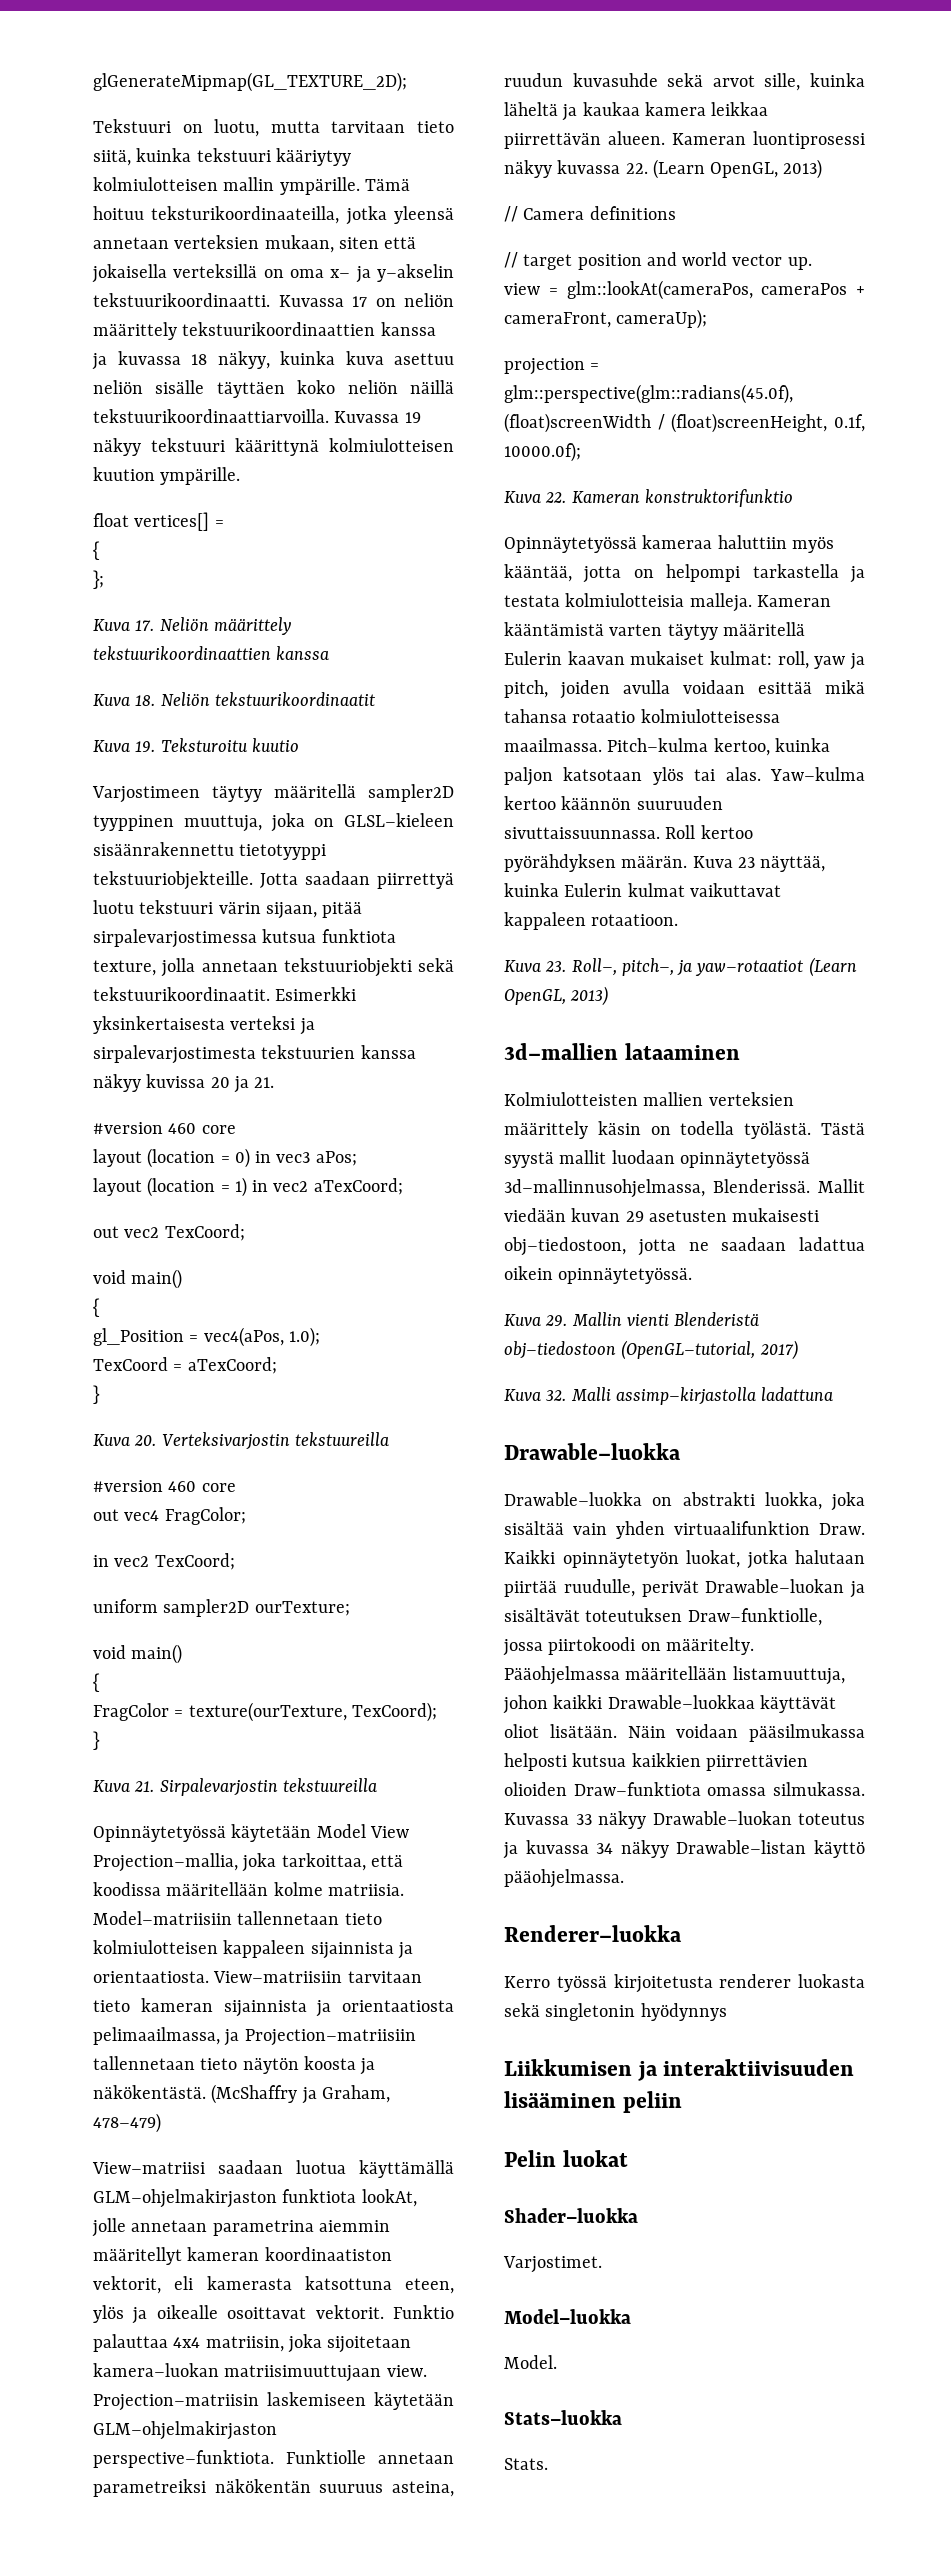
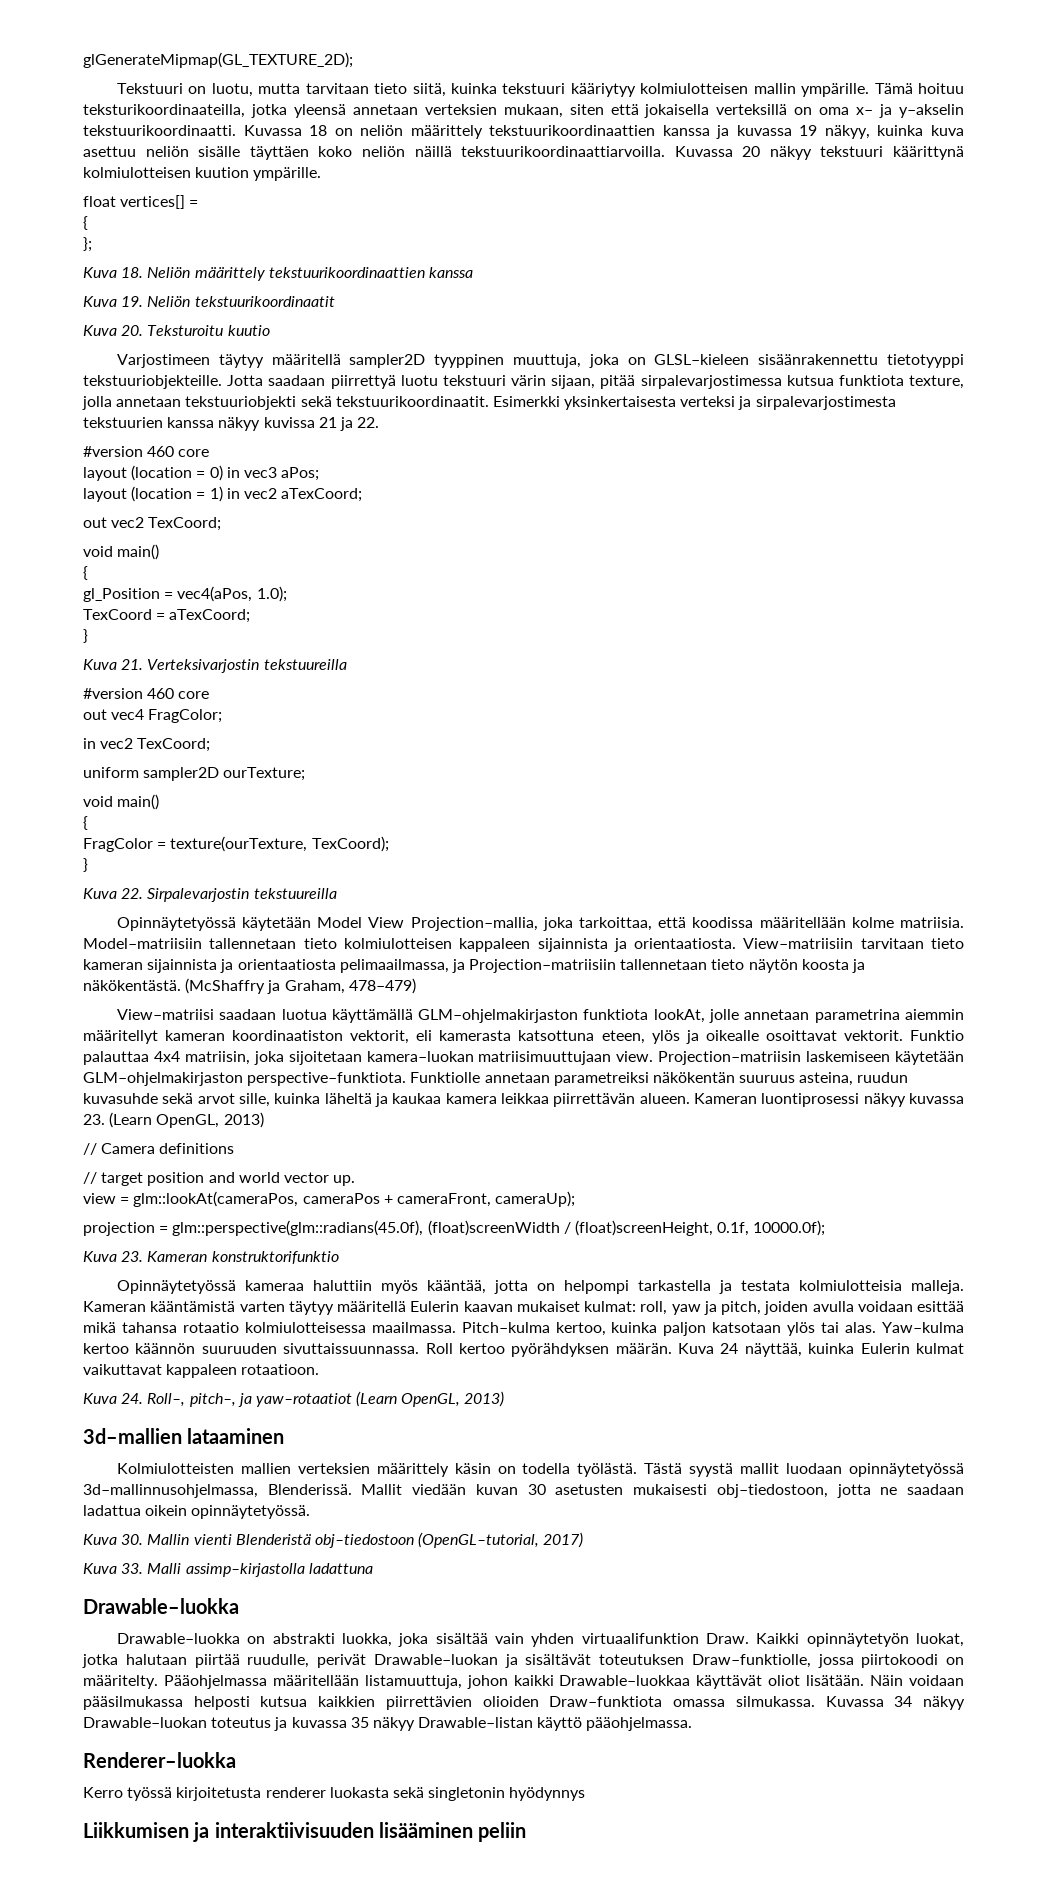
- Kuvassa 17 on neliön määrittely tekstuurikoordinaattien kanssa ja kuvassa 18 näkyy, kuinka kuva asettuu neliön sisälle täyttäen koko neliön näillä tekstuurikoordinaattiarvoilla.
+ Kuvassa 18 on neliön määrittely tekstuurikoordinaattien kanssa ja kuvassa 19 näkyy, kuinka kuva asettuu neliön sisälle täyttäen koko neliön näillä tekstuurikoordinaattiarvoilla.
- Kuvassa 19 näkyy tekstuuri käärittynä kolmiulotteisen kuution ympärille.
+ Kuvassa 20 näkyy tekstuuri käärittynä kolmiulotteisen kuution ympärille.
- Kuva 17. Neliön määrittely tekstuurikoordinaattien kanssa
+ Kuva 18. Neliön määrittely tekstuurikoordinaattien kanssa
- Kuva 18. Neliön tekstuurikoordinaatit
+ Kuva 19. Neliön tekstuurikoordinaatit
- Kuva 19. Teksturoitu kuutio
+ Kuva 20. Teksturoitu kuutio
- Esimerkki yksinkertaisesta verteksi ja sirpalevarjostimesta tekstuurien kanssa näkyy kuvissa 20 ja 21.
+ Esimerkki yksinkertaisesta verteksi ja sirpalevarjostimesta tekstuurien kanssa näkyy kuvissa 21 ja 22.
- Kuva 20. Verteksivarjostin tekstuureilla
+ Kuva 21. Verteksivarjostin tekstuureilla
- Kuva 21. Sirpalevarjostin tekstuureilla
+ Kuva 22. Sirpalevarjostin tekstuureilla
- Kameran luontiprosessi näkyy kuvassa 22. (Learn OpenGL, 2013)
+ Kameran luontiprosessi näkyy kuvassa 23. (Learn OpenGL, 2013)
- Kuva 22. Kameran konstruktorifunktio
+ Kuva 23. Kameran konstruktorifunktio
- Kuva 23 näyttää, kuinka Eulerin kulmat vaikuttavat kappaleen rotaatioon.
+ Kuva 24 näyttää, kuinka Eulerin kulmat vaikuttavat kappaleen rotaatioon.
- Kuva 23. Roll–, pitch–, ja yaw–rotaatiot (Learn OpenGL, 2013)
+ Kuva 24. Roll–, pitch–, ja yaw–rotaatiot (Learn OpenGL, 2013)
- Mallit viedään kuvan 29 asetusten mukaisesti obj–tiedostoon, jotta ne saadaan ladattua oikein opinnäytetyössä.
+ Mallit viedään kuvan 30 asetusten mukaisesti obj–tiedostoon, jotta ne saadaan ladattua oikein opinnäytetyössä.
- Kuva 29. Mallin vienti Blenderistä obj–tiedostoon (OpenGL–tutorial, 2017)
+ Kuva 30. Mallin vienti Blenderistä obj–tiedostoon (OpenGL–tutorial, 2017)
- Kuva 32. Malli assimp–kirjastolla ladattuna
+ Kuva 33. Malli assimp–kirjastolla ladattuna
- Kuvassa 33 näkyy Drawable–luokan toteutus ja kuvassa 34 näkyy Drawable–listan käyttö pääohjelmassa.
+ Kuvassa 34 näkyy Drawable–luokan toteutus ja kuvassa 35 näkyy Drawable–listan käyttö pääohjelmassa.
- Pelin luokat
- Shader–luokka
- Varjostimet.
- Model–luokka
- Model.
- Stats–luokka
- Stats.

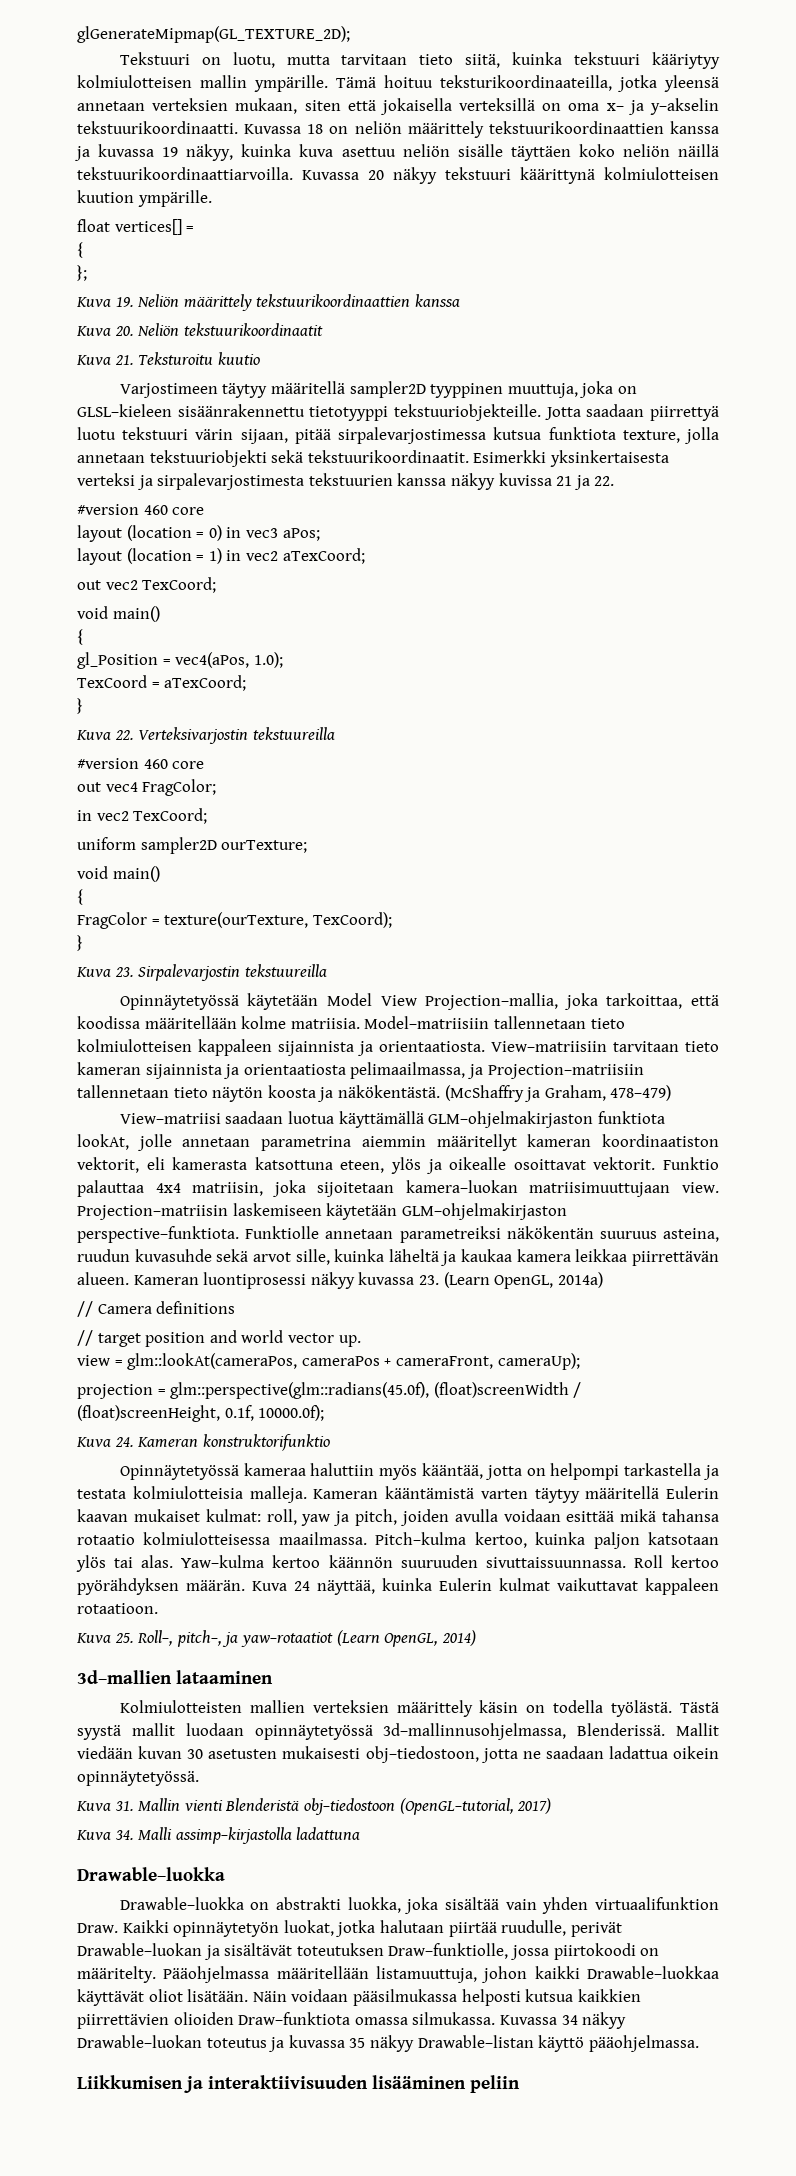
- Kuva 18. Neliön määrittely tekstuurikoordinaattien kanssa
+ Kuva 19. Neliön määrittely tekstuurikoordinaattien kanssa
- Kuva 19. Neliön tekstuurikoordinaatit
+ Kuva 20. Neliön tekstuurikoordinaatit
- Kuva 20. Teksturoitu kuutio
+ Kuva 21. Teksturoitu kuutio
- Kuva 21. Verteksivarjostin tekstuureilla
+ Kuva 22. Verteksivarjostin tekstuureilla
- Kuva 22. Sirpalevarjostin tekstuureilla
+ Kuva 23. Sirpalevarjostin tekstuureilla
- Kameran luontiprosessi näkyy kuvassa 23. (Learn OpenGL, 2013)
+ Kameran luontiprosessi näkyy kuvassa 23. (Learn OpenGL, 2014a)
- Kuva 23. Kameran konstruktorifunktio
+ Kuva 24. Kameran konstruktorifunktio
- Kuva 24. Roll–, pitch–, ja yaw–rotaatiot (Learn OpenGL, 2013)
+ Kuva 25. Roll–, pitch–, ja yaw–rotaatiot (Learn OpenGL, 2014)
- Kuva 30. Mallin vienti Blenderistä obj–tiedostoon (OpenGL–tutorial, 2017)
+ Kuva 31. Mallin vienti Blenderistä obj–tiedostoon (OpenGL–tutorial, 2017)
- Kuva 33. Malli assimp–kirjastolla ladattuna
+ Kuva 34. Malli assimp–kirjastolla ladattuna
- Renderer–luokka
- Kerro työssä kirjoitetusta renderer luokasta sekä singletonin hyödynnys

